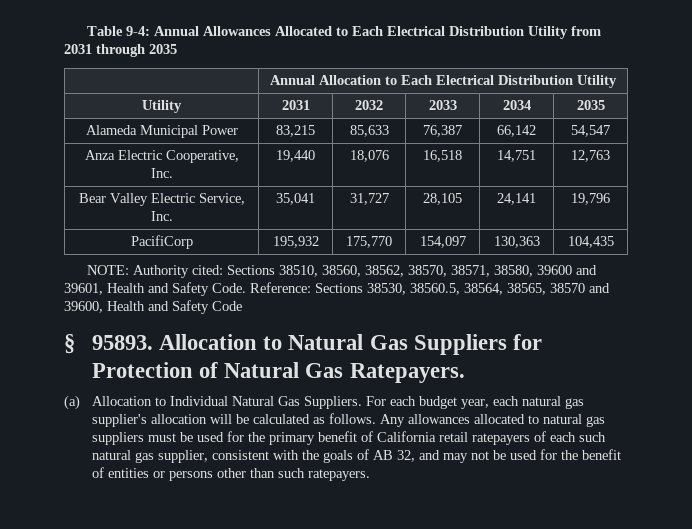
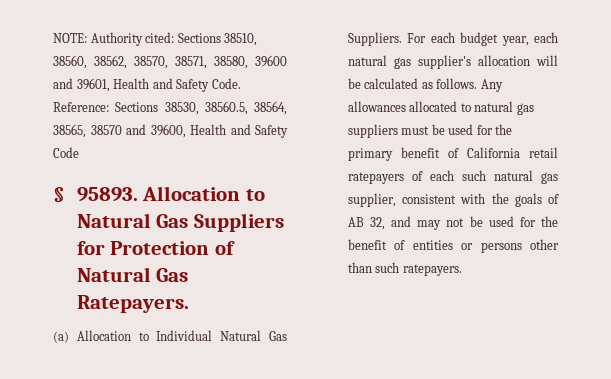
- Table 9-4: Annual Allowances Allocated to Each Electrical Distribution Utility from 2031 through 2035
- | Annual Allocation to Each Electrical Distribution Utility
- Utility | 2031 | 2032 | 2033 | 2034 | 2035
- Alameda Municipal Power | 83,215 | 85,633 | 76,387 | 66,142 | 54,547
- Anza Electric Cooperative, Inc. | 19,440 | 18,076 | 16,518 | 14,751 | 12,763
- Bear Valley Electric Service, Inc. | 35,041 | 31,727 | 28,105 | 24,141 | 19,796
- PacifiCorp | 195,932 | 175,770 | 154,097 | 130,363 | 104,435

